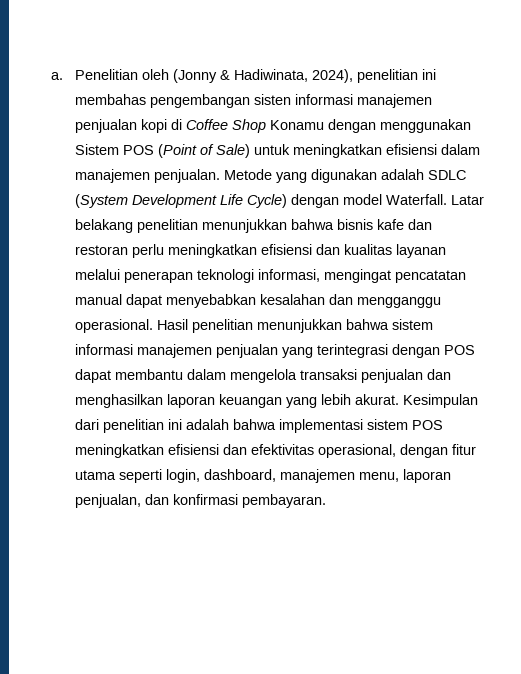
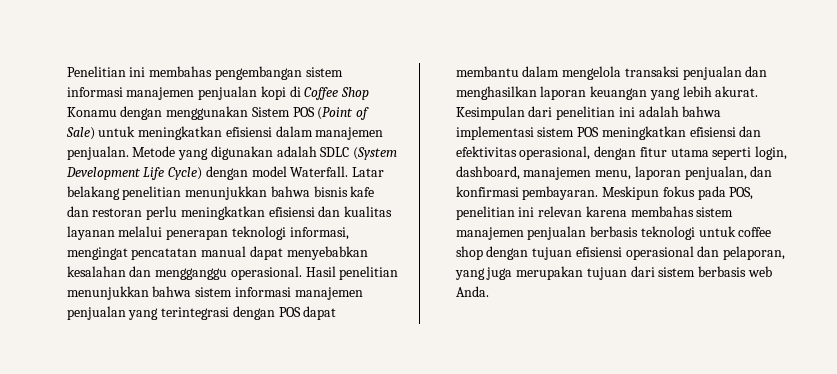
- a. Penelitian oleh (Jonny & Hadiwinata, 2024), penelitian ini membahas pengembangan sisten informasi manajemen penjualan kopi di Coffee Shop Konamu dengan menggunakan Sistem POS (Point of Sale) untuk meningkatkan efisiensi dalam manajemen penjualan.
+ Penelitian ini membahas pengembangan sistem informasi manajemen penjualan kopi di Coffee Shop Konamu dengan menggunakan Sistem POS (Point of Sale) untuk meningkatkan efisiensi dalam manajemen penjualan.
+ Meskipun fokus pada POS, penelitian ini relevan karena membahas sistem manajemen penjualan berbasis teknologi untuk coffee shop dengan tujuan efisiensi operasional dan pelaporan, yang juga merupakan tujuan dari sistem berbasis web Anda.

